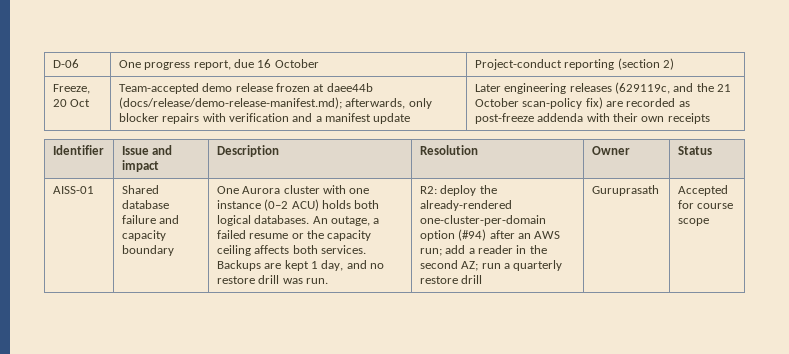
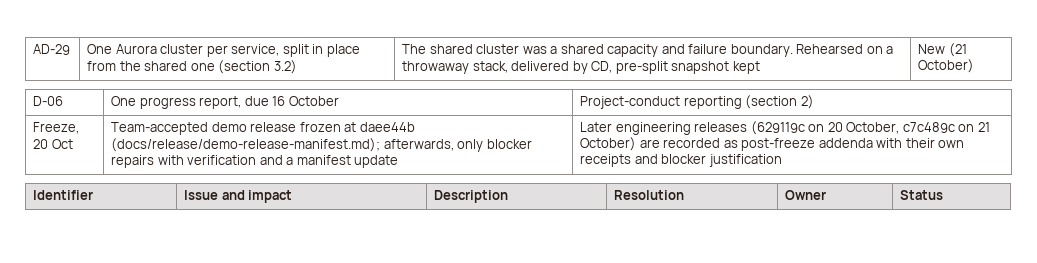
+ AD-29 | One Aurora cluster per service, split in place from the shared one (section 3.2) | The shared cluster was a shared capacity and failure boundary. Rehearsed on a throwaway stack, delivered by CD, pre-split snapshot kept | New (21 October)
- Later engineering releases (629119c, and the 21 October scan-policy fix) are recorded as post-freeze addenda with their own receipts
+ Later engineering releases (629119c on 20 October, c7c489c on 21 October) are recorded as post-freeze addenda with their own receipts and blocker justification
- AISS-01 | Shared database failure and capacity boundary | One Aurora cluster with one instance (0–2 ACU) holds both logical databases. An outage, a failed resume or the capacity ceiling affects both services. Backups are kept 1 day, and no restore drill was run. | R2: deploy the already-rendered one-cluster-per-domain option (#94) after an AWS run; add a reader in the second AZ; run a quarterly restore drill | Guruprasath | Accepted for course scope

